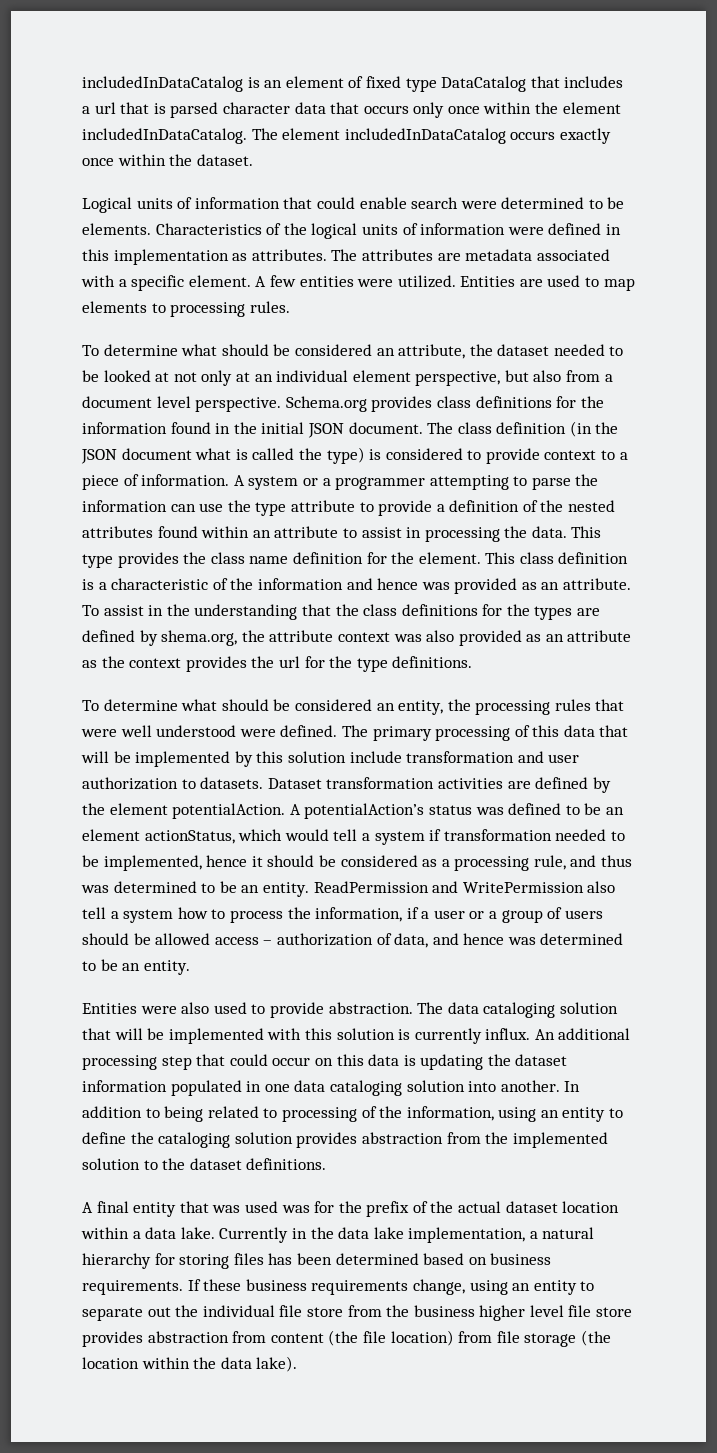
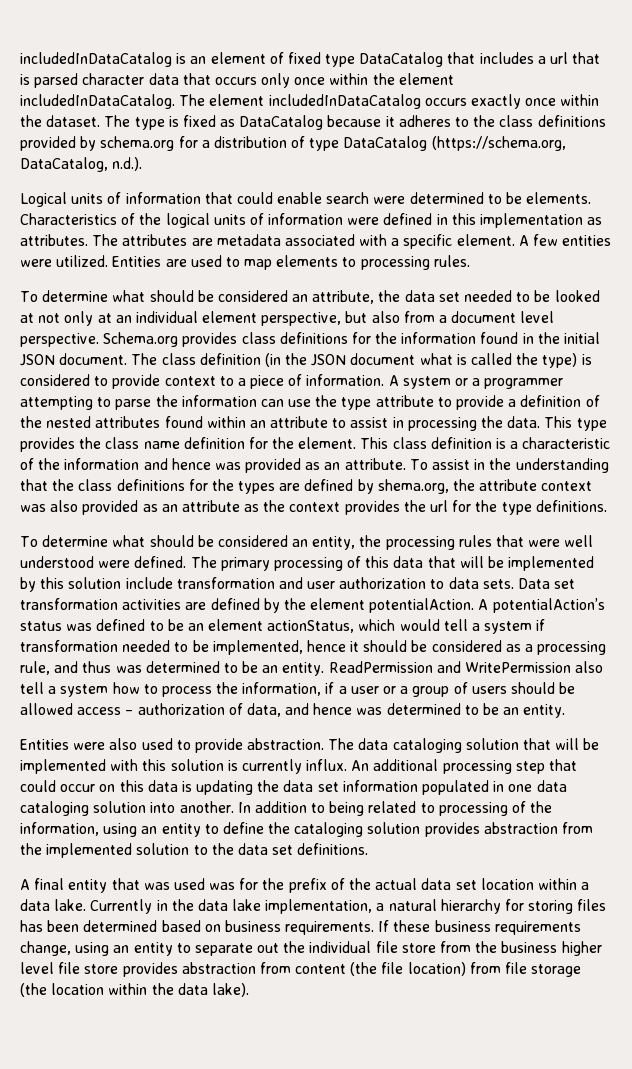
+ The type is fixed as DataCatalog because it adheres to the class definitions provided by schema.org for a distribution of type DataCatalog (https://schema.org, DataCatalog, n.d.).
- To determine what should be considered an attribute, the dataset needed to be looked at not only at an individual element perspective, but also from a document level perspective.
+ To determine what should be considered an attribute, the data set needed to be looked at not only at an individual element perspective, but also from a document level perspective.
- The primary processing of this data that will be implemented by this solution include transformation and user authorization to datasets. Dataset transformation activities are defined by the element potentialAction.
+ The primary processing of this data that will be implemented by this solution include transformation and user authorization to data sets. Data set transformation activities are defined by the element potentialAction.
- An additional processing step that could occur on this data is updating the dataset information populated in one data cataloging solution into another.
+ An additional processing step that could occur on this data is updating the data set information populated in one data cataloging solution into another.
- In addition to being related to processing of the information, using an entity to define the cataloging solution provides abstraction from the implemented solution to the dataset definitions.
+ In addition to being related to processing of the information, using an entity to define the cataloging solution provides abstraction from the implemented solution to the data set definitions.
- A final entity that was used was for the prefix of the actual dataset location within a data lake.
+ A final entity that was used was for the prefix of the actual data set location within a data lake.

